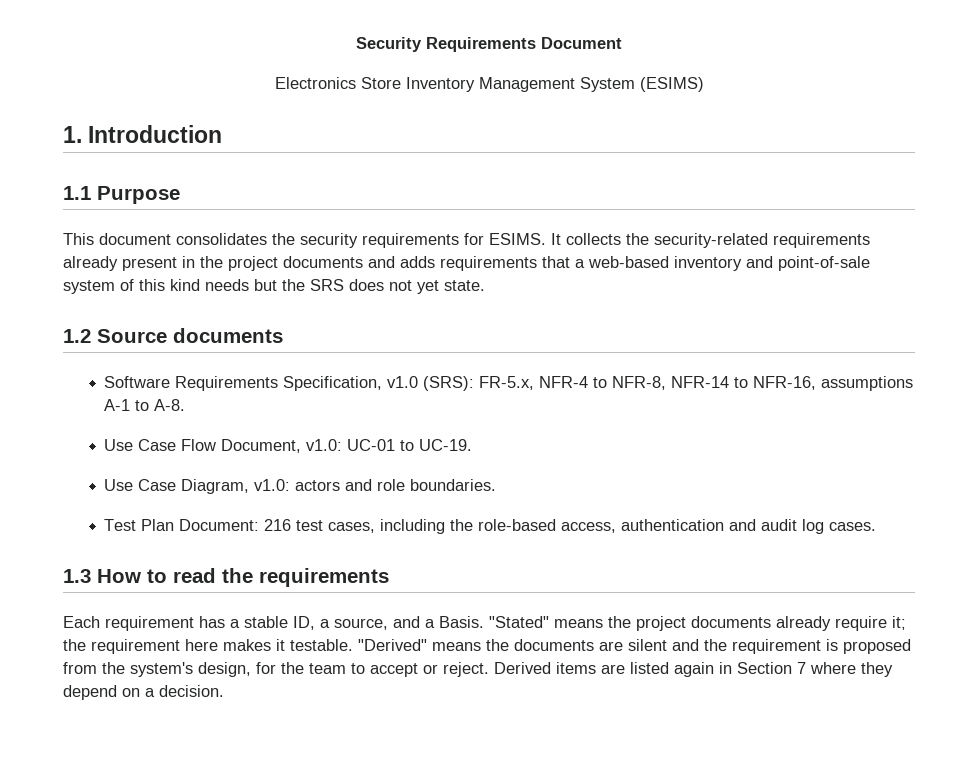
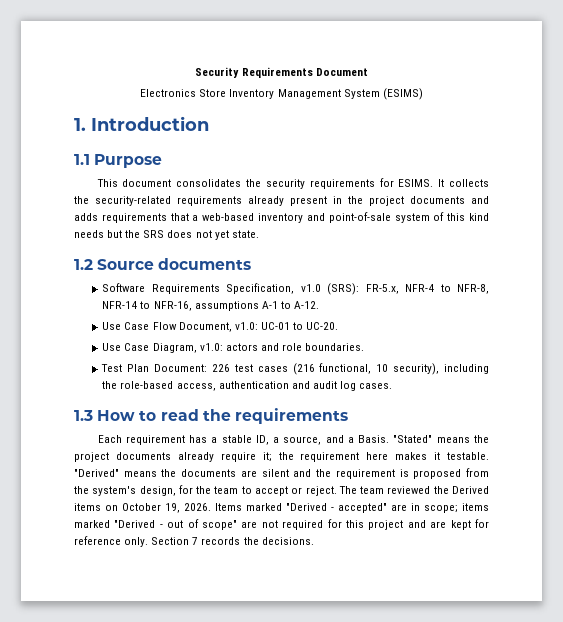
- Software Requirements Specification, v1.0 (SRS): FR-5.x, NFR-4 to NFR-8, NFR-14 to NFR-16, assumptions A-1 to A-8.
+ Software Requirements Specification, v1.0 (SRS): FR-5.x, NFR-4 to NFR-8, NFR-14 to NFR-16, assumptions A-1 to A-12.
- Use Case Flow Document, v1.0: UC-01 to UC-19.
+ Use Case Flow Document, v1.0: UC-01 to UC-20.
- Test Plan Document: 216 test cases, including the role-based access, authentication and audit log cases.
+ Test Plan Document: 226 test cases (216 functional, 10 security), including the role-based access, authentication and audit log cases.
- Derived items are listed again in Section 7 where they depend on a decision.
+ The team reviewed the Derived items on October 19, 2026. Items marked "Derived - accepted" are in scope; items marked "Derived - out of scope" are not required for this project and are kept for reference only. Section 7 records the decisions.

